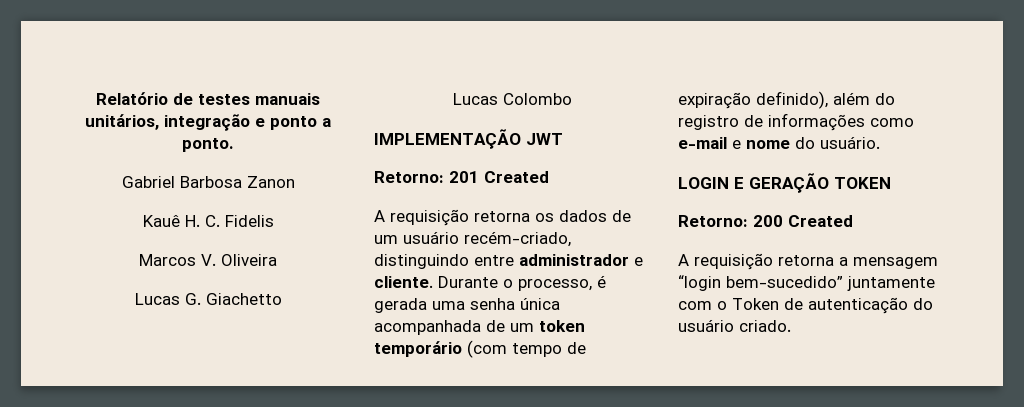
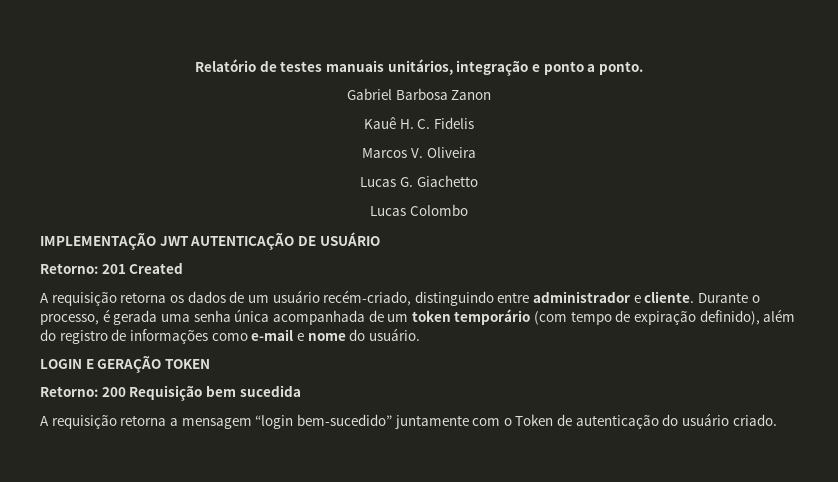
- IMPLEMENTAÇÃO JWT
+ IMPLEMENTAÇÃO JWT AUTENTICAÇÃO DE USUÁRIO
- Retorno: 200 Created
+ Retorno: 200 Requisição bem sucedida

